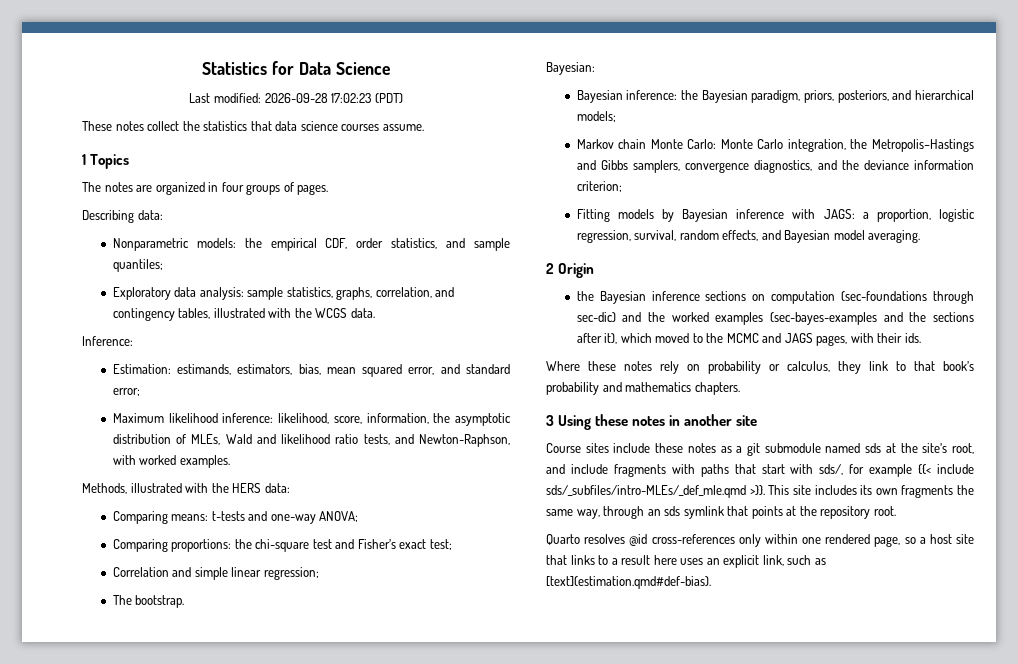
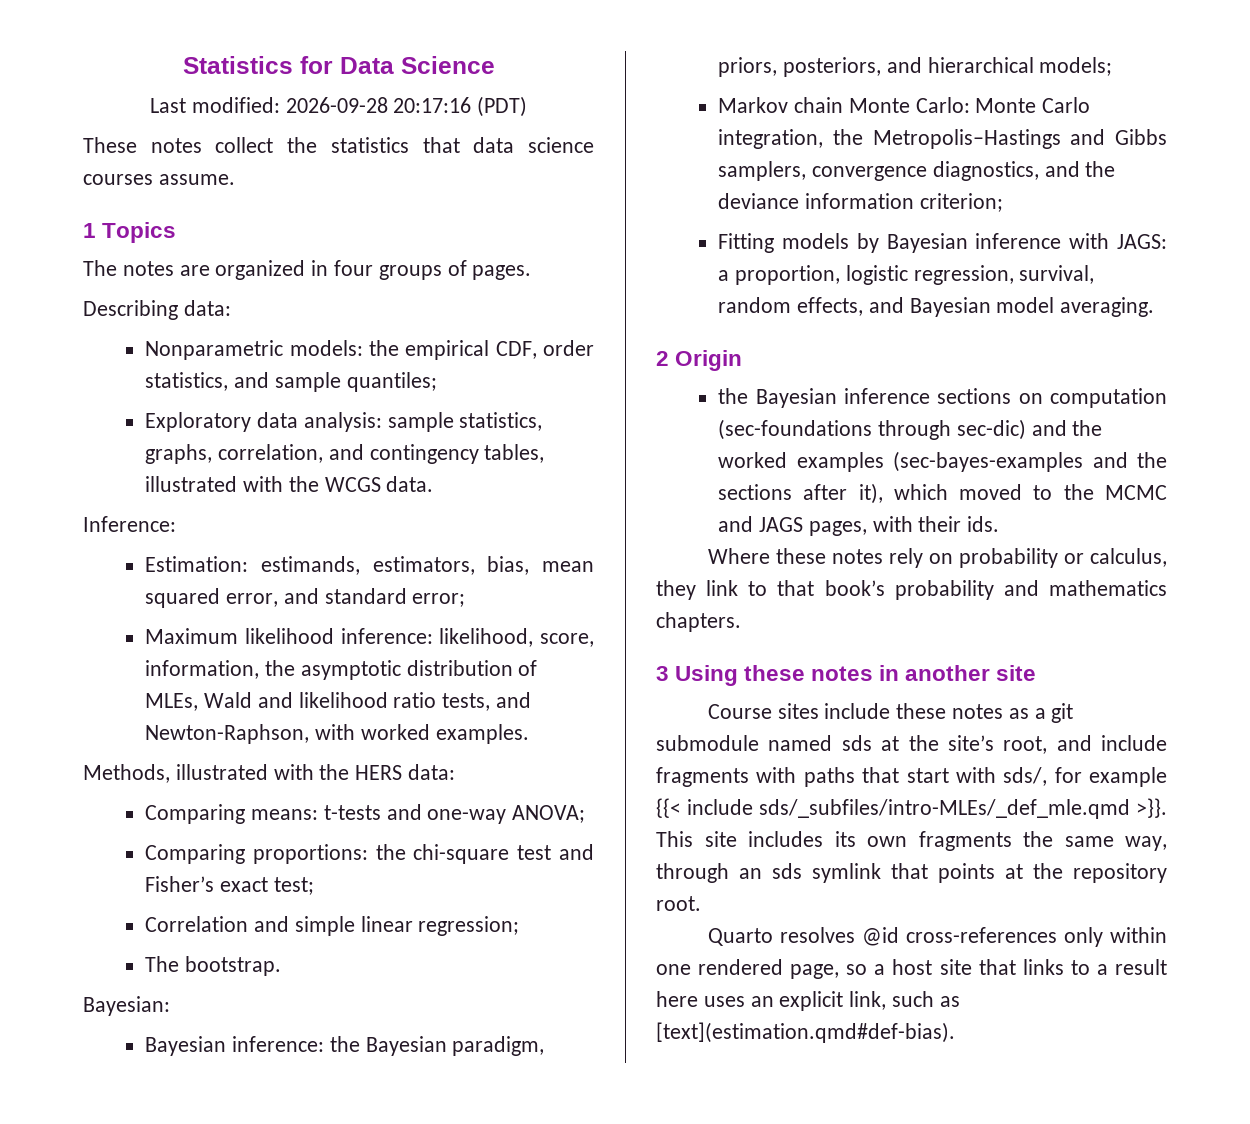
- Last modified: 2026-09-28 17:02:23 (PDT)
+ Last modified: 2026-09-28 20:17:16 (PDT)

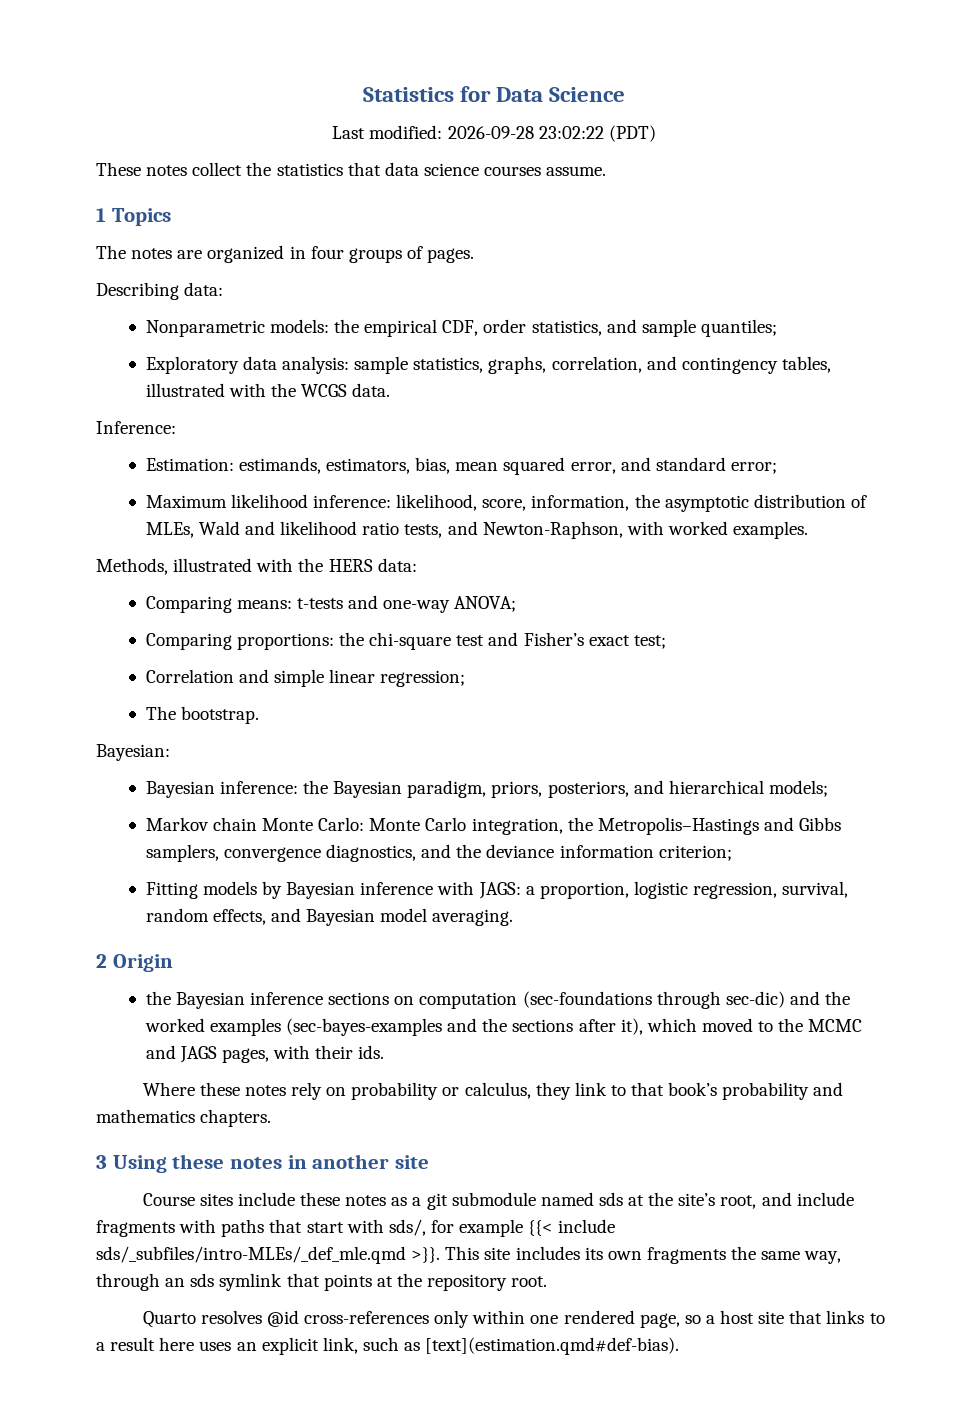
- Last modified: 2026-09-28 20:17:16 (PDT)
+ Last modified: 2026-09-28 23:02:22 (PDT)

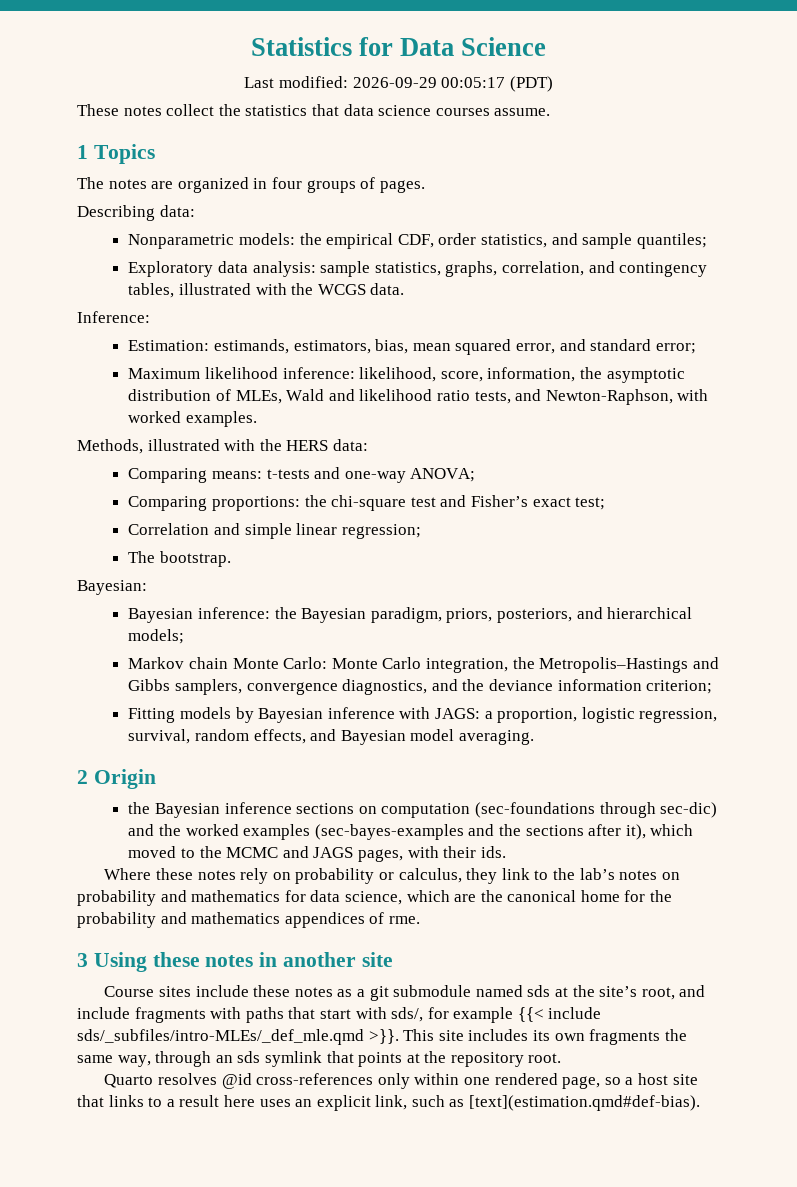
- Last modified: 2026-09-28 23:02:22 (PDT)
+ Last modified: 2026-09-29 00:05:17 (PDT)
- Where these notes rely on probability or calculus, they link to that book’s probability and mathematics chapters.
+ Where these notes rely on probability or calculus, they link to the lab’s notes on probability and mathematics for data science, which are the canonical home for the probability and mathematics appendices of rme.

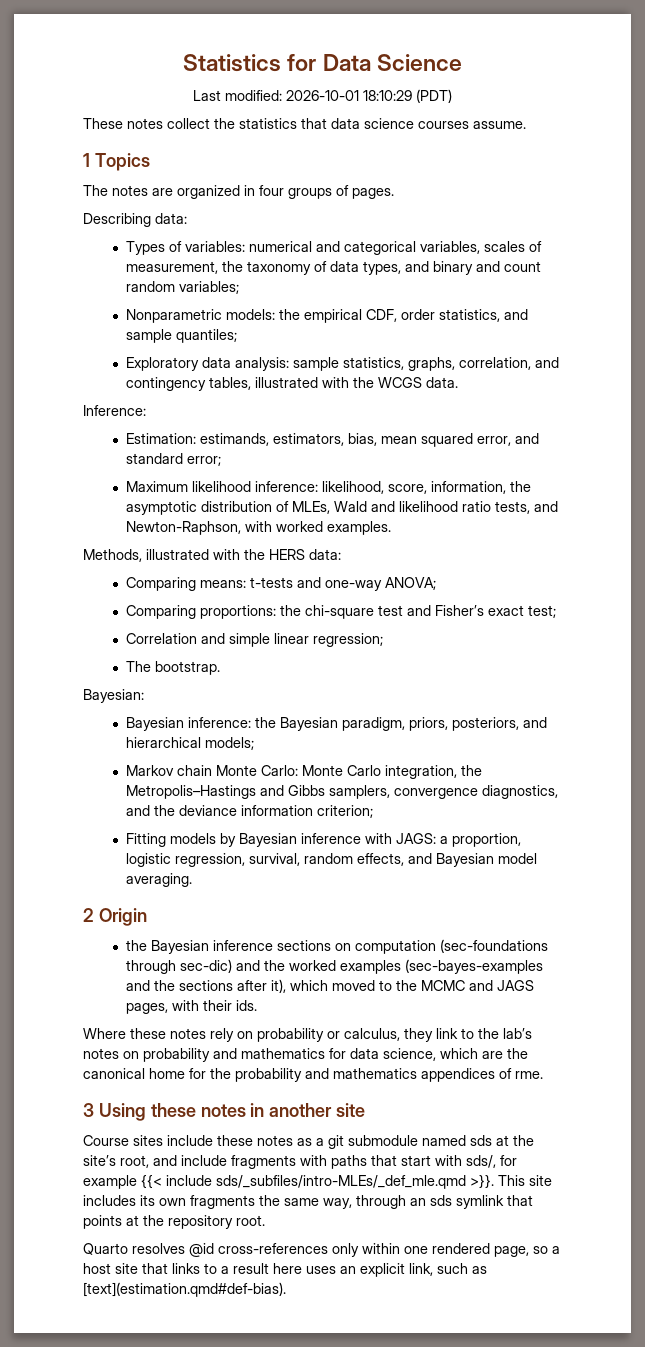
- Last modified: 2026-09-29 00:05:17 (PDT)
+ Last modified: 2026-10-01 18:10:29 (PDT)
+ Types of variables: numerical and categorical variables, scales of measurement, the taxonomy of data types, and binary and count random variables;

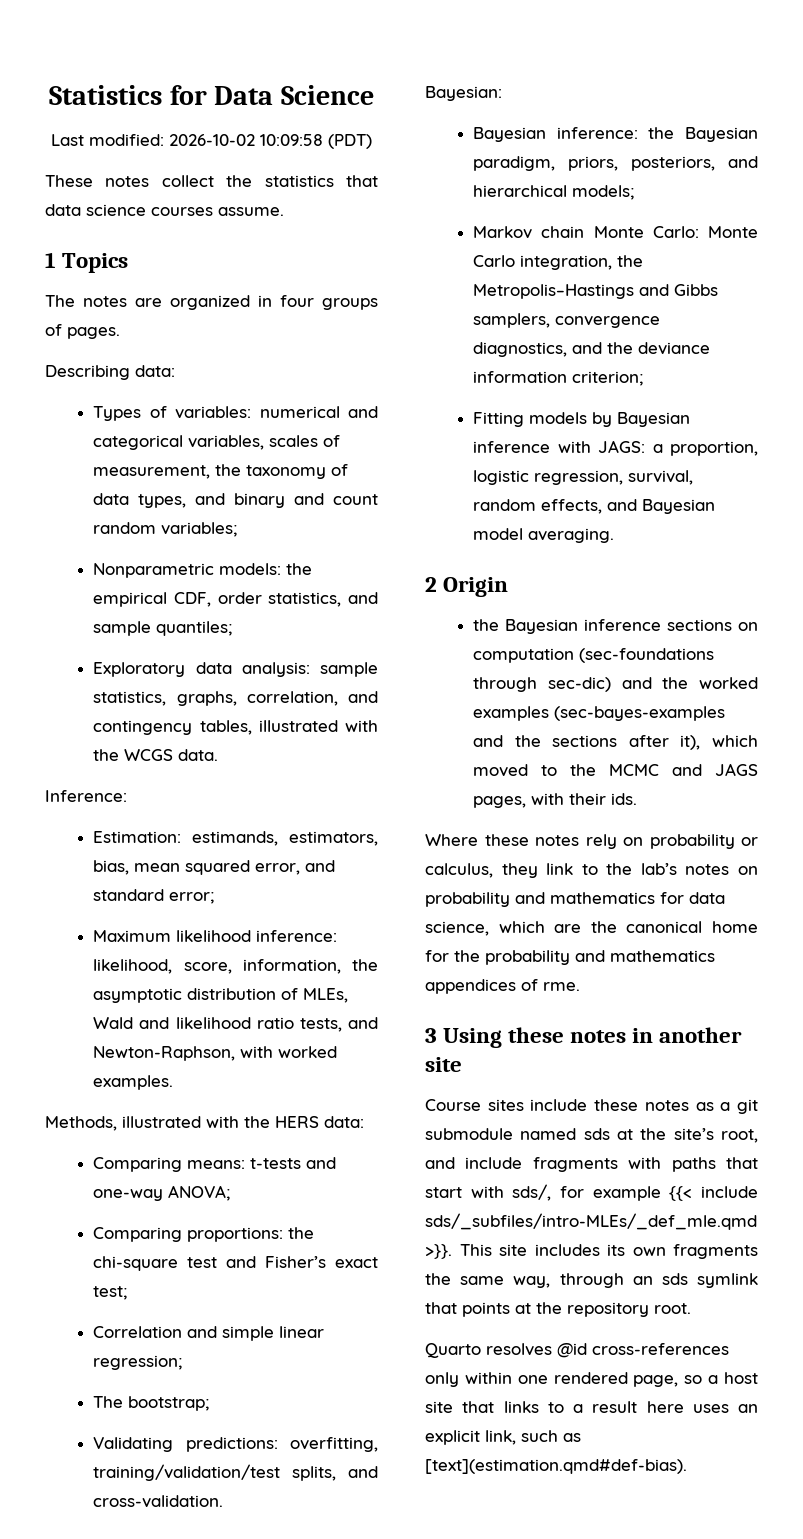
- Last modified: 2026-10-01 18:10:29 (PDT)
+ Last modified: 2026-10-02 10:09:58 (PDT)
- The bootstrap.
+ The bootstrap;
+ Validating predictions: overfitting, training/validation/test splits, and cross-validation.

